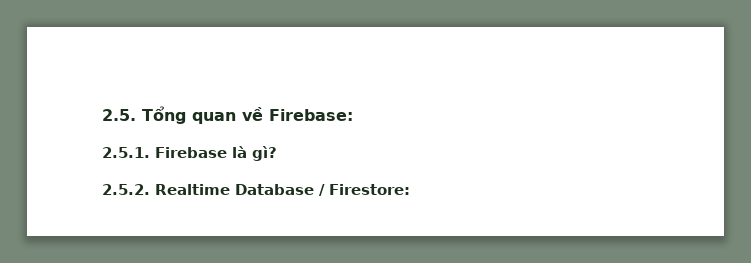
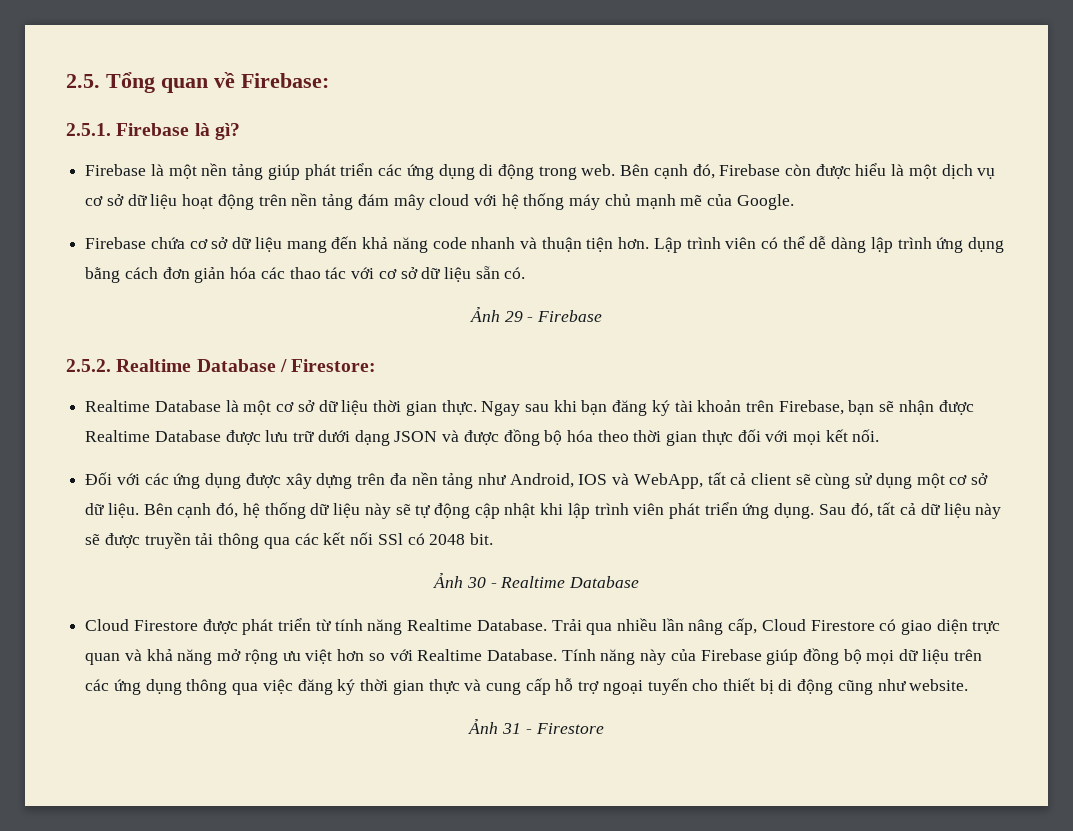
+ Firebase là một nền tảng giúp phát triển các ứng dụng di động trong web. Bên cạnh đó, Firebase còn được hiểu là một dịch vụ cơ sở dữ liệu hoạt động trên nền tảng đám mây cloud với hệ thống máy chủ mạnh mẽ của Google.
+ Firebase chứa cơ sở dữ liệu mang đến khả năng code nhanh và thuận tiện hơn. Lập trình viên có thể dễ dàng lập trình ứng dụng bằng cách đơn giản hóa các thao tác với cơ sở dữ liệu sẵn có.
+ Ảnh 29 - Firebase
+ Realtime Database là một cơ sở dữ liệu thời gian thực. Ngay sau khi bạn đăng ký tài khoản trên Firebase, bạn sẽ nhận được Realtime Database được lưu trữ dưới dạng JSON và được đồng bộ hóa theo thời gian thực đối với mọi kết nối.
+ Đối với các ứng dụng được xây dựng trên đa nền tảng như Android, IOS và WebApp, tất cả client sẽ cùng sử dụng một cơ sở dữ liệu. Bên cạnh đó, hệ thống dữ liệu này sẽ tự động cập nhật khi lập trình viên phát triển ứng dụng. Sau đó, tất cả dữ liệu này sẽ được truyền tải thông qua các kết nối SSl có 2048 bit.
+ Ảnh 30 - Realtime Database
+ Cloud Firestore được phát triển từ tính năng Realtime Database. Trải qua nhiều lần nâng cấp, Cloud Firestore có giao diện trực quan và khả năng mở rộng ưu việt hơn so với Realtime Database. Tính năng này của Firebase giúp đồng bộ mọi dữ liệu trên các ứng dụng thông qua việc đăng ký thời gian thực và cung cấp hỗ trợ ngoại tuyến cho thiết bị di động cũng như website.
+ Ảnh 31 - Firestore

